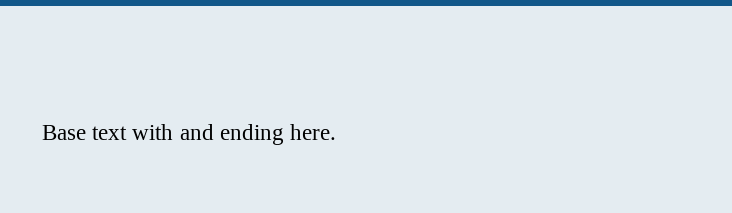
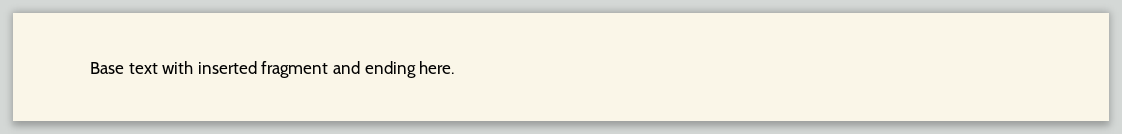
- Base text with and ending here.
+ Base text with inserted fragment and ending here.

